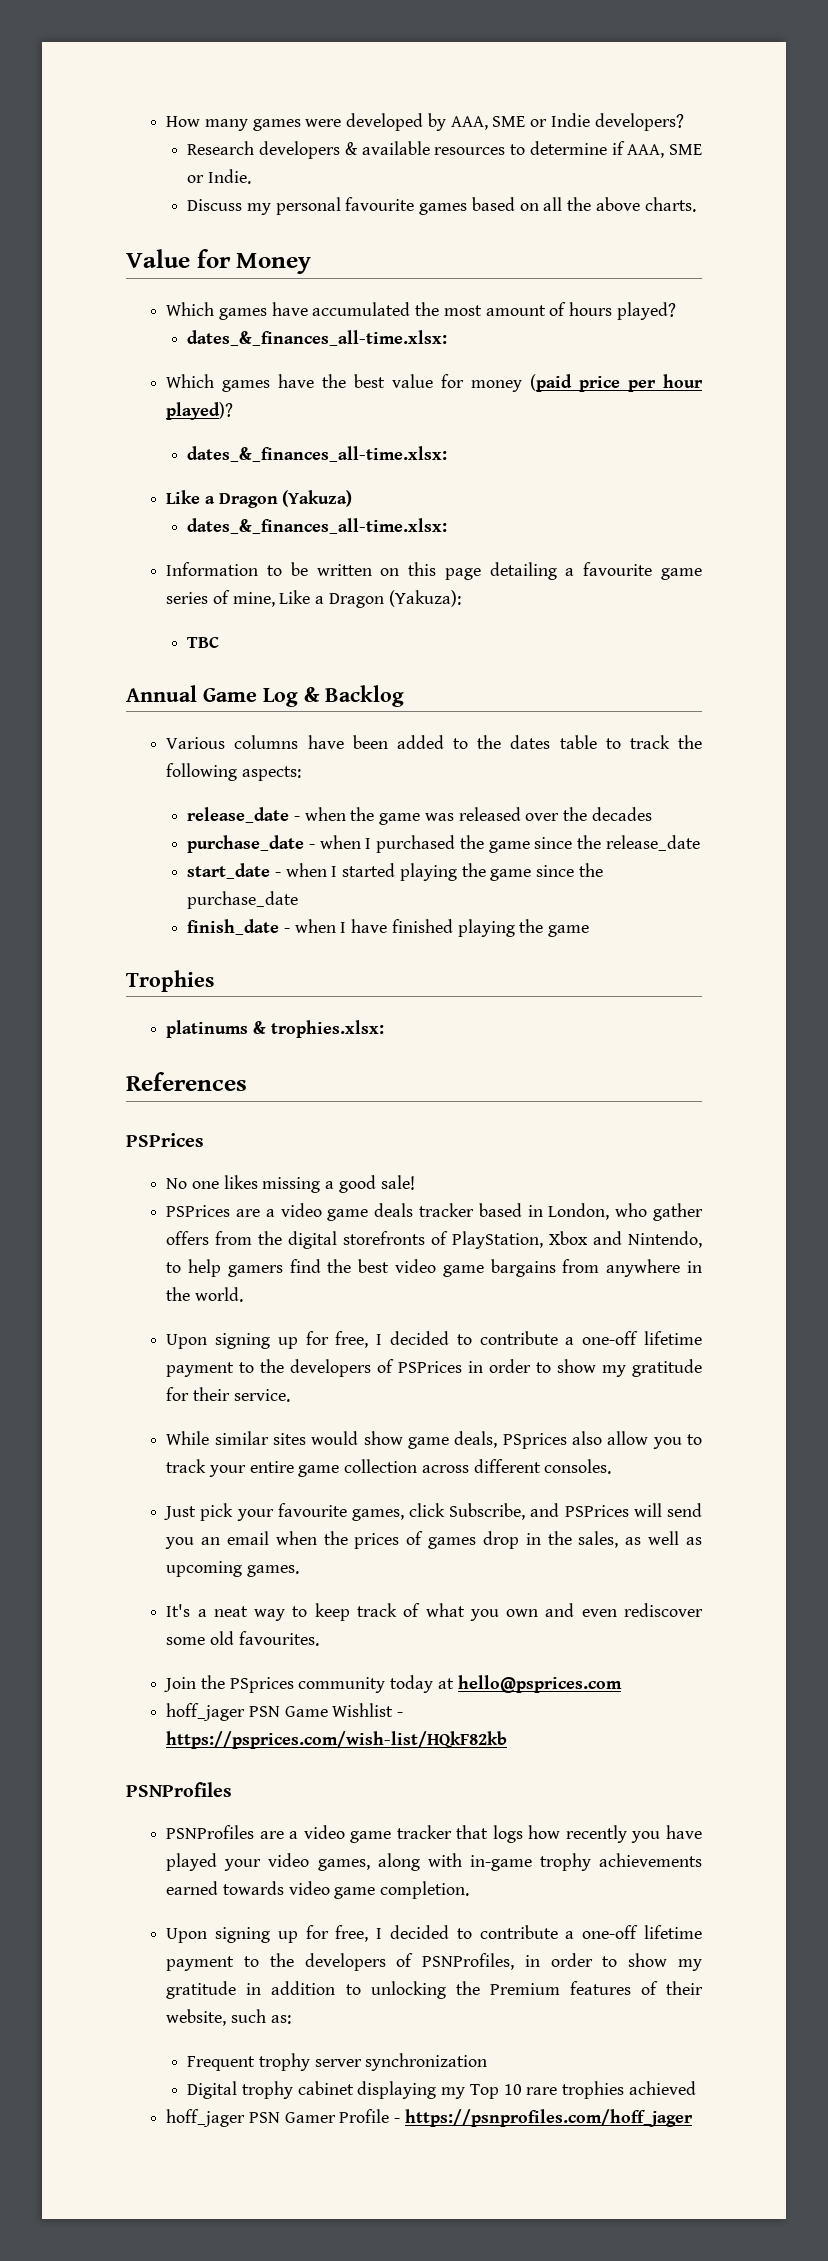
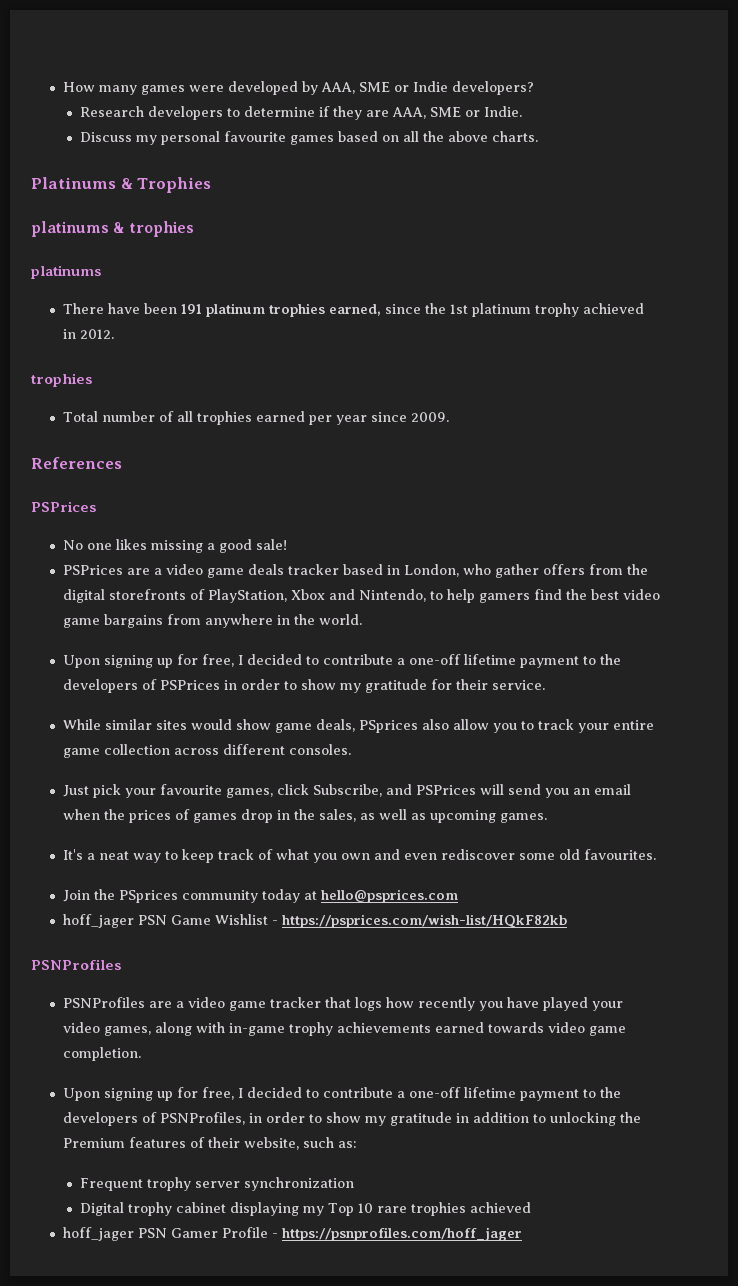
- Research developers & available resources to determine if AAA, SME or Indie.
+ Research developers to determine if they are AAA, SME or Indie.
- Value for Money
- Which games have accumulated the most amount of hours played?
- dates_&_finances_all-time.xlsx:
- Which games have the best value for money (paid price per hour played)?
- dates_&_finances_all-time.xlsx:
- Like a Dragon (Yakuza)
- dates_&_finances_all-time.xlsx:
- Information to be written on this page detailing a favourite game series of mine, Like a Dragon (Yakuza):
- TBC
- Annual Game Log & Backlog
- Various columns have been added to the dates table to track the following aspects:
- release_date - when the game was released over the decades
- purchase_date - when I purchased the game since the release_date
- start_date - when I started playing the game since the purchase_date
- finish_date - when I have finished playing the game
- Trophies
- platinums & trophies.xlsx:
+ Platinums & Trophies
+ platinums & trophies
+ platinums
+ There have been 191 platinum trophies earned, since the 1st platinum trophy achieved in 2012.
+ trophies
+ Total number of all trophies earned per year since 2009.

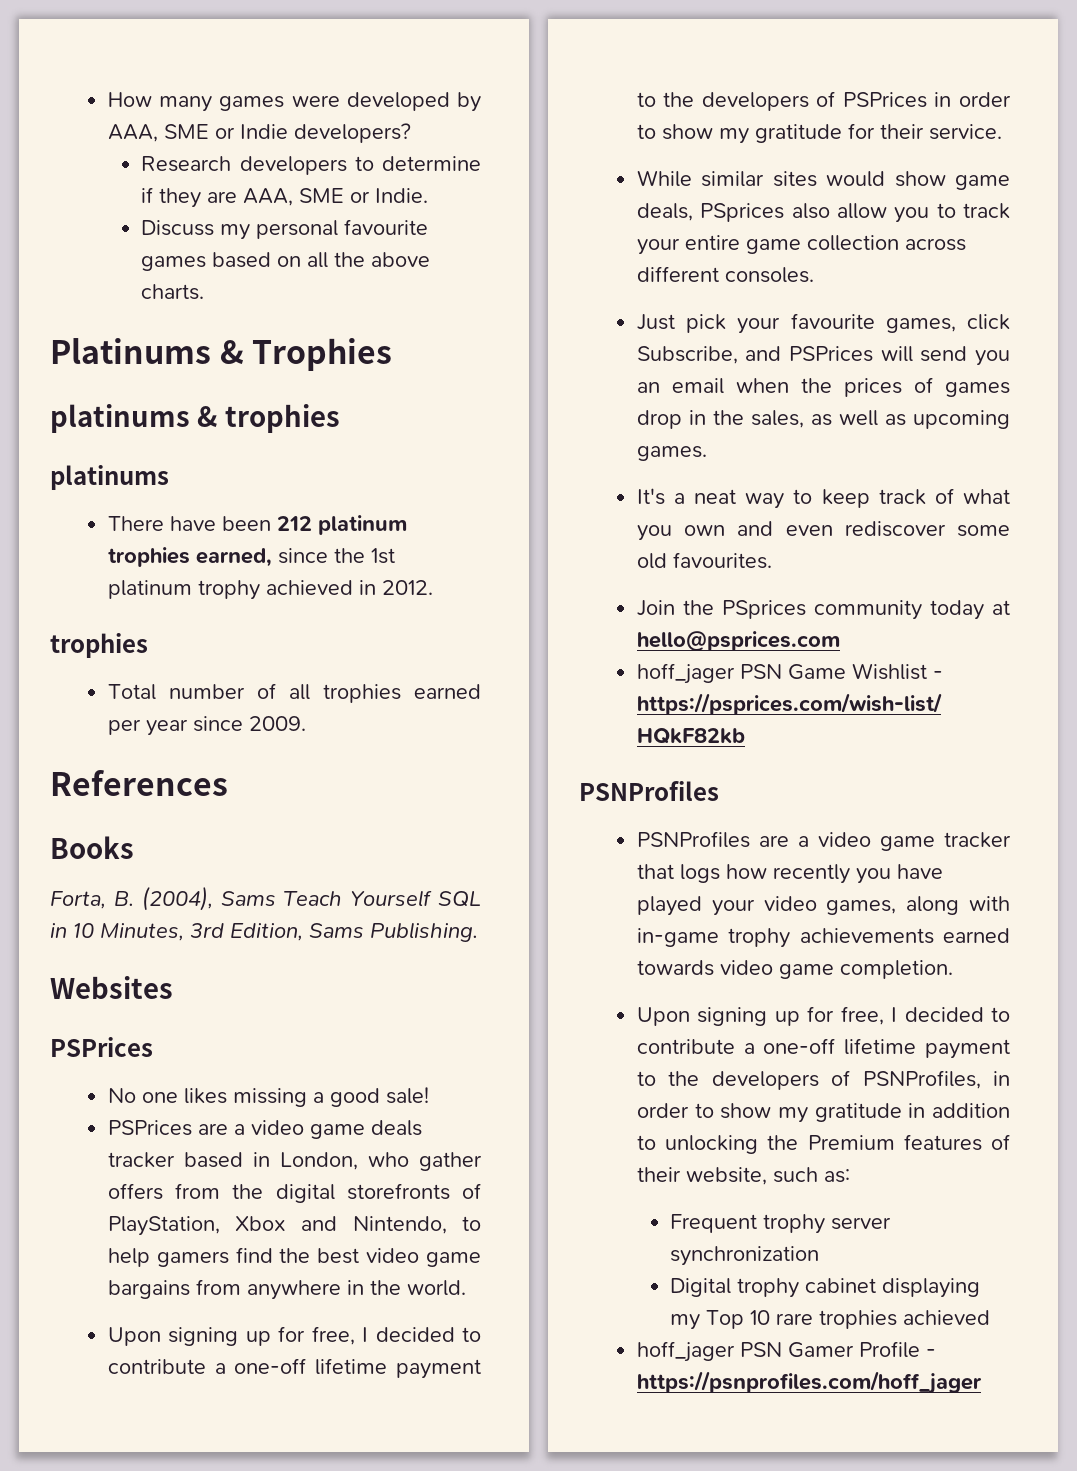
- There have been 191 platinum trophies earned, since the 1st platinum trophy achieved in 2012.
+ There have been 212 platinum trophies earned, since the 1st platinum trophy achieved in 2012.
+ Books
+ Forta, B. (2004), Sams Teach Yourself SQL in 10 Minutes, 3rd Edition, Sams Publishing.
+ Websites

